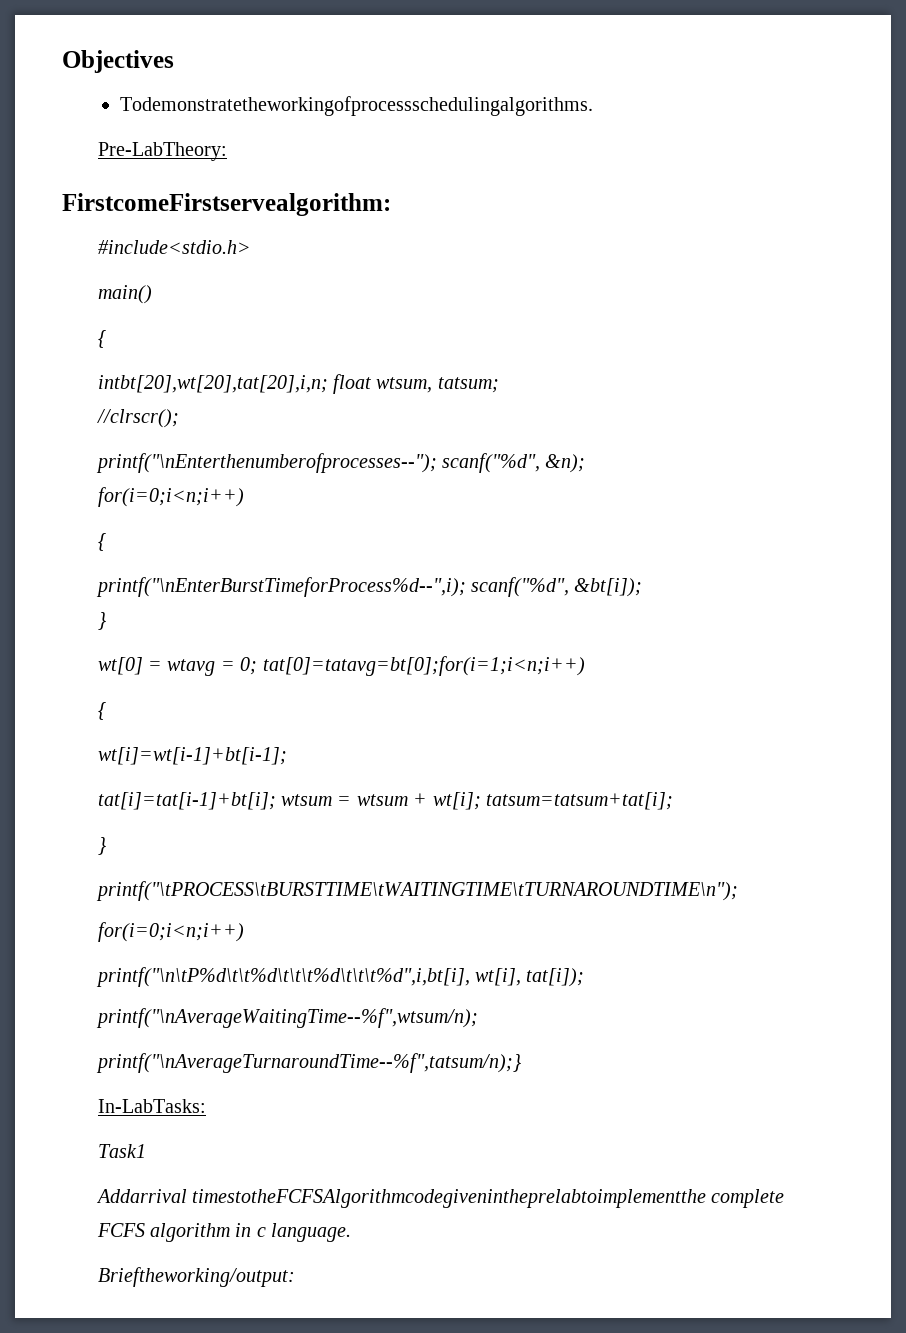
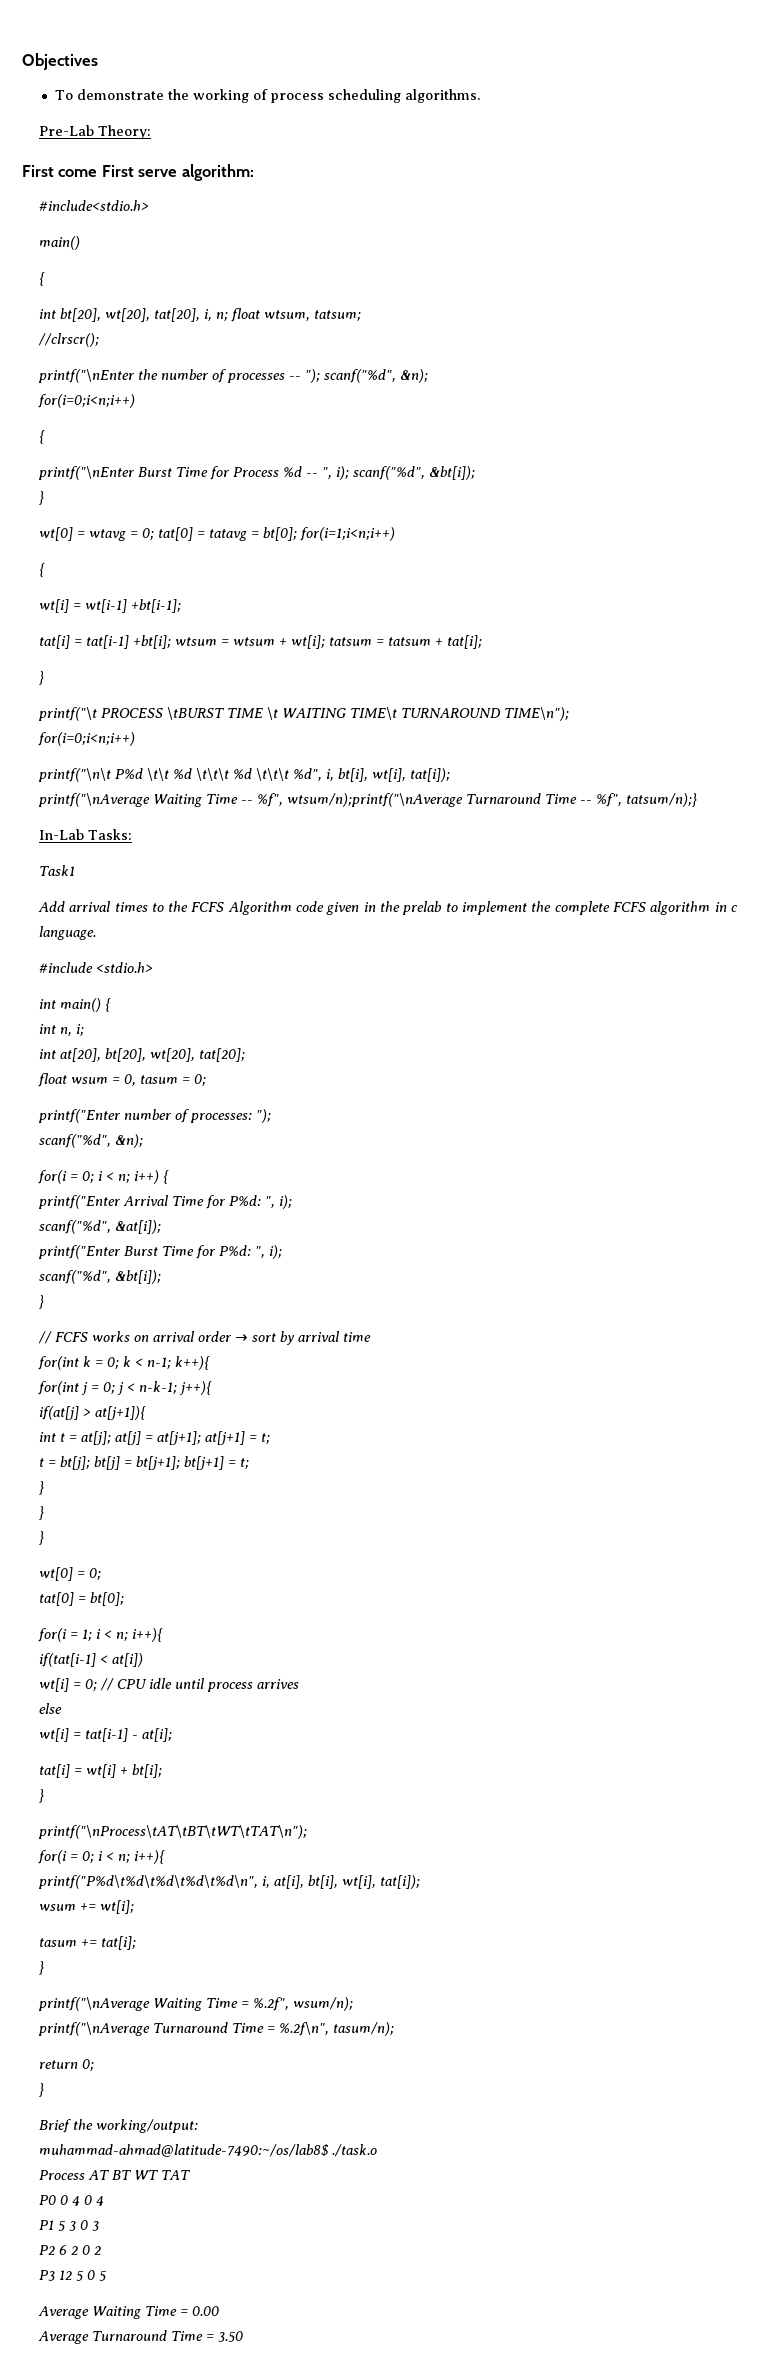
- Todemonstratetheworkingofprocessschedulingalgorithms.
- Pre-LabTheory:
- FirstcomeFirstservealgorithm:
+ To demonstrate the working of process scheduling algorithms.
+ Pre-Lab Theory:
+ First come First serve algorithm:
  #include<stdio.h>
  main()
  {
- intbt[20],wt[20],tat[20],i,n; float wtsum, tatsum;
+ int bt[20], wt[20], tat[20], i, n; float wtsum, tatsum;
  //clrscr();
- printf("\nEnterthenumberofprocesses--"); scanf("%d", &n);
+ printf("\nEnter the number of processes -- "); scanf("%d", &n);
  for(i=0;i<n;i++)
  {
- printf("\nEnterBurstTimeforProcess%d--",i); scanf("%d", &bt[i]);
+ printf("\nEnter Burst Time for Process %d -- ", i); scanf("%d", &bt[i]);
- wt[0] = wtavg = 0; tat[0]=tatavg=bt[0];for(i=1;i<n;i++)
+ wt[0] = wtavg = 0; tat[0] = tatavg = bt[0]; for(i=1;i<n;i++)
  {
- wt[i]=wt[i-1]+bt[i-1];
- tat[i]=tat[i-1]+bt[i]; wtsum = wtsum + wt[i]; tatsum=tatsum+tat[i];
+ wt[i] = wt[i-1] +bt[i-1];
+ tat[i] = tat[i-1] +bt[i]; wtsum = wtsum + wt[i]; tatsum = tatsum + tat[i];
  }
- printf("\tPROCESS\tBURSTTIME\tWAITINGTIME\tTURNAROUNDTIME\n");
+ printf("\t PROCESS \tBURST TIME \t WAITING TIME\t TURNAROUND TIME\n");
  for(i=0;i<n;i++)
- printf("\n\tP%d\t\t%d\t\t\t%d\t\t\t%d",i,bt[i], wt[i], tat[i]);
- printf("\nAverageWaitingTime--%f",wtsum/n);
- printf("\nAverageTurnaroundTime--%f",tatsum/n);}
- In-LabTasks:
+ printf("\n\t P%d \t\t %d \t\t\t %d \t\t\t %d", i, bt[i], wt[i], tat[i]);
+ printf("\nAverage Waiting Time -- %f", wtsum/n);printf("\nAverage Turnaround Time -- %f", tatsum/n);}
+ In-Lab Tasks:
  Task1
- Addarrival timestotheFCFSAlgorithmcodegivenintheprelabtoimplementthe complete FCFS algorithm in c language.
+ Add arrival times to the FCFS Algorithm code given in the prelab to implement the complete FCFS algorithm in c language.
- Brieftheworking/output:
+ #include <stdio.h>
+ int main() {
+ int n, i;
+ int at[20], bt[20], wt[20], tat[20];
+ float wsum = 0, tasum = 0;
+ printf("Enter number of processes: ");
+ scanf("%d", &n);
+ for(i = 0; i < n; i++) {
+ printf("Enter Arrival Time for P%d: ", i);
+ scanf("%d", &at[i]);
+ printf("Enter Burst Time for P%d: ", i);
+ scanf("%d", &bt[i]);
+ }
+ // FCFS works on arrival order → sort by arrival time
+ for(int k = 0; k < n-1; k++){
+ for(int j = 0; j < n-k-1; j++){
+ if(at[j] > at[j+1]){
+ int t = at[j]; at[j] = at[j+1]; at[j+1] = t;
+ t = bt[j]; bt[j] = bt[j+1]; bt[j+1] = t;
+ }
+ }
+ }
+ wt[0] = 0;
+ tat[0] = bt[0];
+ for(i = 1; i < n; i++){
+ if(tat[i-1] < at[i])
+ wt[i] = 0; // CPU idle until process arrives
+ else
+ wt[i] = tat[i-1] - at[i];
+ tat[i] = wt[i] + bt[i];
+ }
+ printf("\nProcess\tAT\tBT\tWT\tTAT\n");
+ for(i = 0; i < n; i++){
+ printf("P%d\t%d\t%d\t%d\t%d\n", i, at[i], bt[i], wt[i], tat[i]);
+ wsum += wt[i];
+ tasum += tat[i];
+ }
+ printf("\nAverage Waiting Time = %.2f", wsum/n);
+ printf("\nAverage Turnaround Time = %.2f\n", tasum/n);
+ return 0;
+ }
+ Brief the working/output:
+ muhammad-ahmad@latitude-7490:~/os/lab8$ ./task.o
+ Process AT BT WT TAT
+ P0 0 4 0 4
+ P1 5 3 0 3
+ P2 6 2 0 2
+ P3 12 5 0 5
+ Average Waiting Time = 0.00
+ Average Turnaround Time = 3.50

